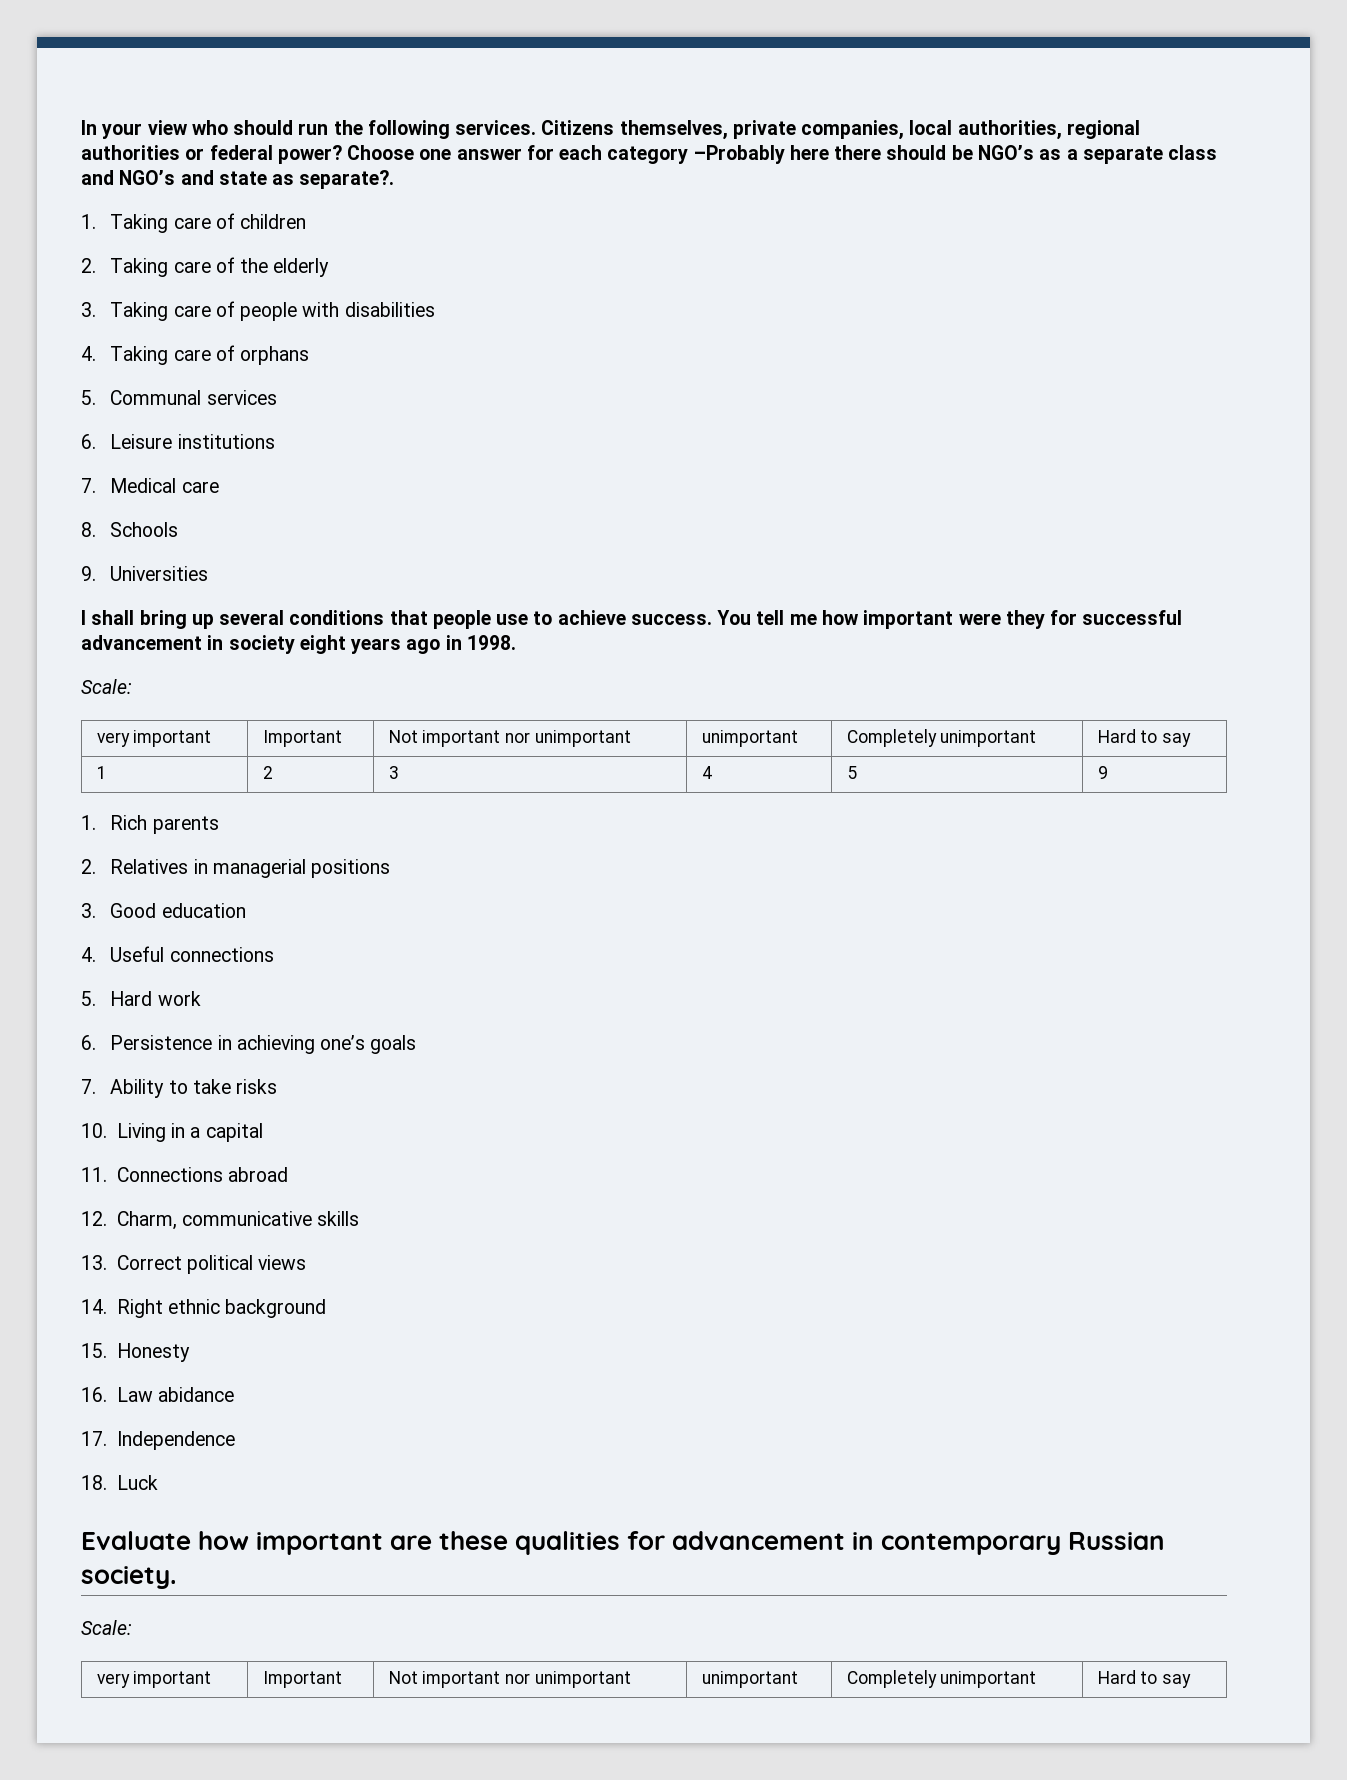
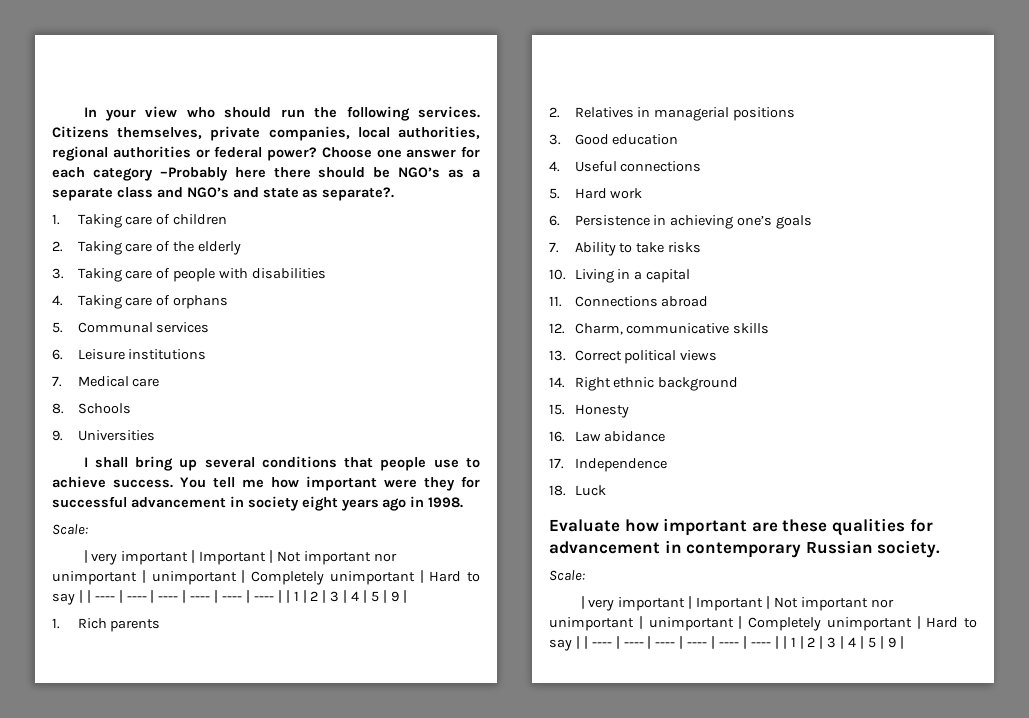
  You tell me how important were they for successful advancement in society eight years ago in 1998.
  Scale:
- very important | Important | Not important nor unimportant | unimportant | Completely unimportant | Hard to say
- 1 | 2 | 3 | 4 | 5 | 9
+ | very important | Important | Not important nor unimportant | unimportant | Completely unimportant | Hard to say | | ---- | ---- | ---- | ---- | ---- | ---- | | 1 | 2 | 3 | 4 | 5 | 9 |
  Evaluate how important are these qualities for advancement in contemporary Russian society.
  Scale:
- very important | Important | Not important nor unimportant | unimportant | Completely unimportant | Hard to say
+ | very important | Important | Not important nor unimportant | unimportant | Completely unimportant | Hard to say | | ---- | ---- | ---- | ---- | ---- | ---- | | 1 | 2 | 3 | 4 | 5 | 9 |

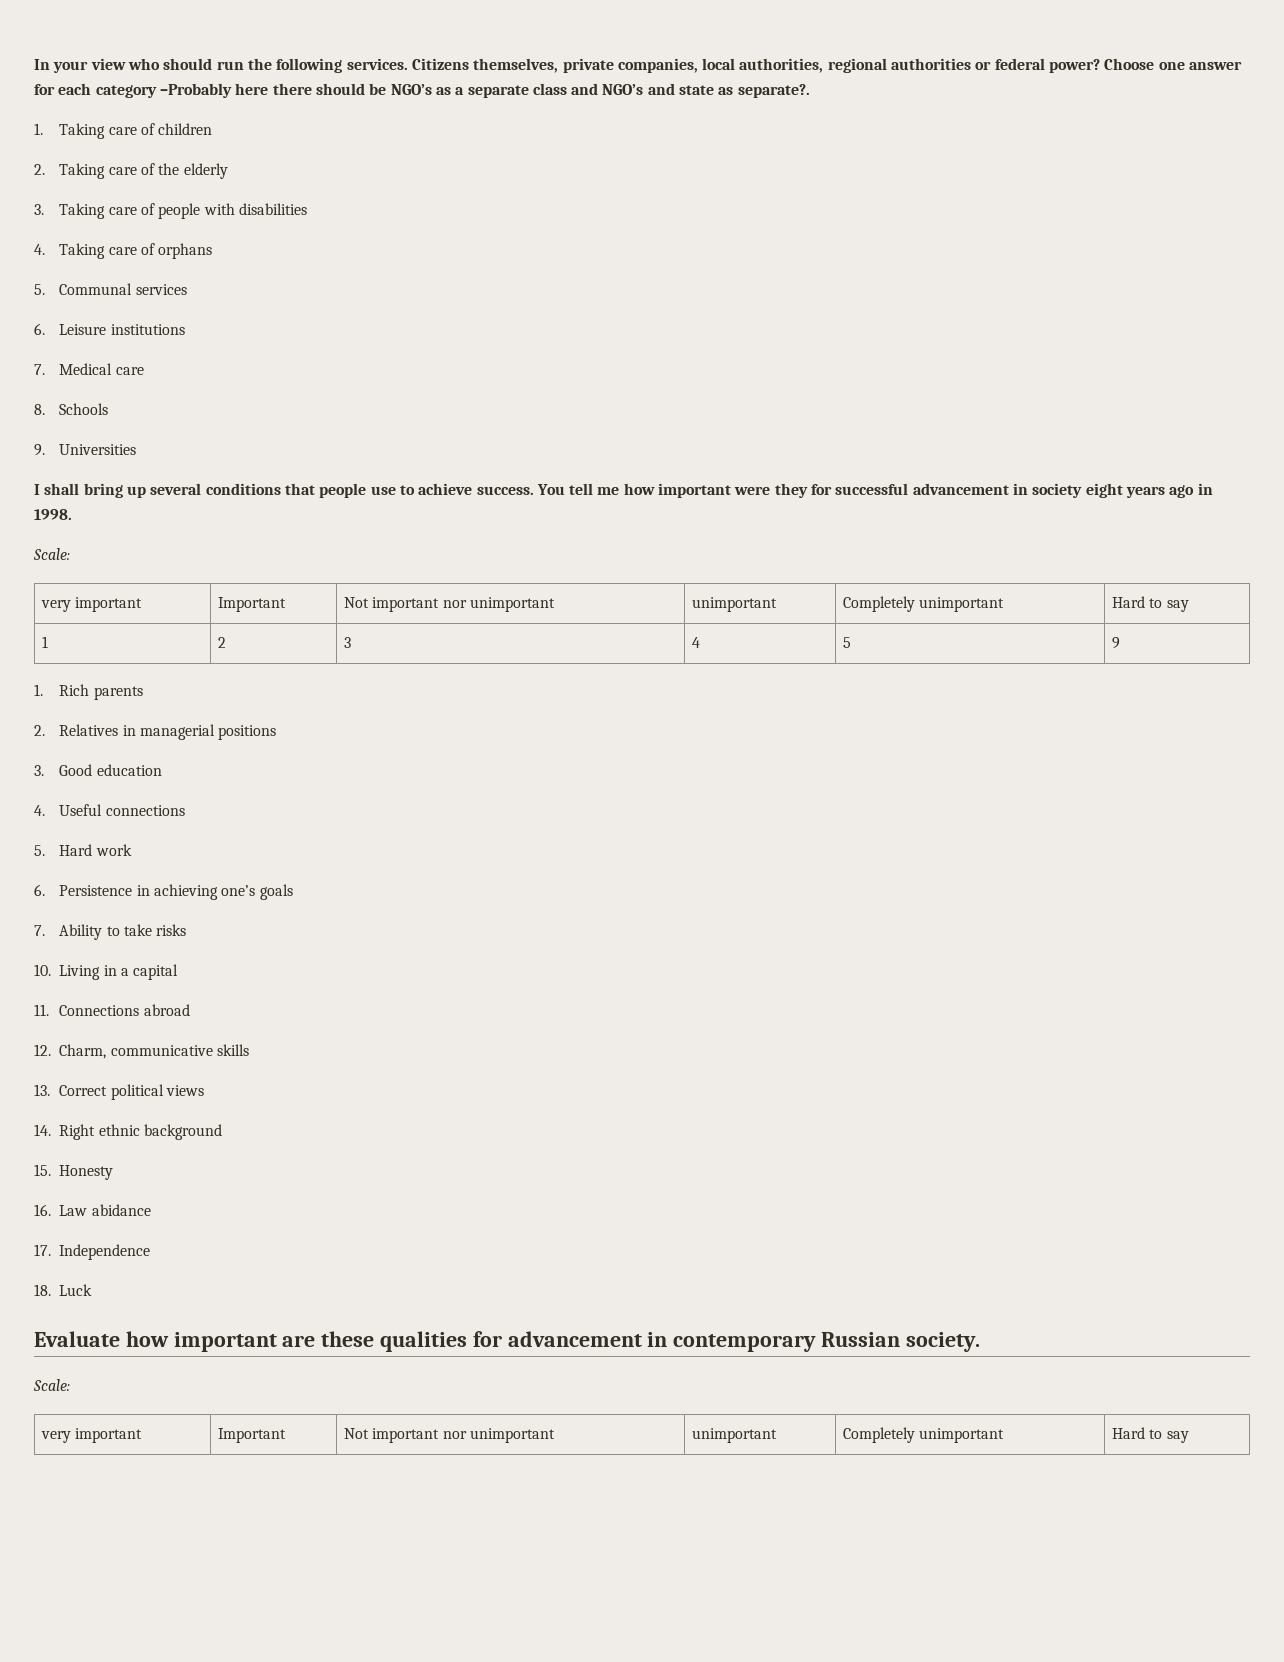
  You tell me how important were they for successful advancement in society eight years ago in 1998.
  Scale:
- | very important | Important | Not important nor unimportant | unimportant | Completely unimportant | Hard to say | | ---- | ---- | ---- | ---- | ---- | ---- | | 1 | 2 | 3 | 4 | 5 | 9 |
+ very important | Important | Not important nor unimportant | unimportant | Completely unimportant | Hard to say
+ 1 | 2 | 3 | 4 | 5 | 9
  Evaluate how important are these qualities for advancement in contemporary Russian society.
  Scale:
- | very important | Important | Not important nor unimportant | unimportant | Completely unimportant | Hard to say | | ---- | ---- | ---- | ---- | ---- | ---- | | 1 | 2 | 3 | 4 | 5 | 9 |
+ very important | Important | Not important nor unimportant | unimportant | Completely unimportant | Hard to say

